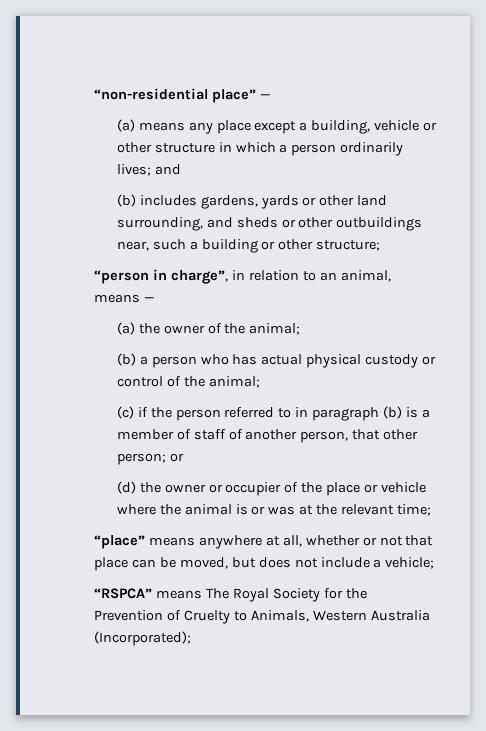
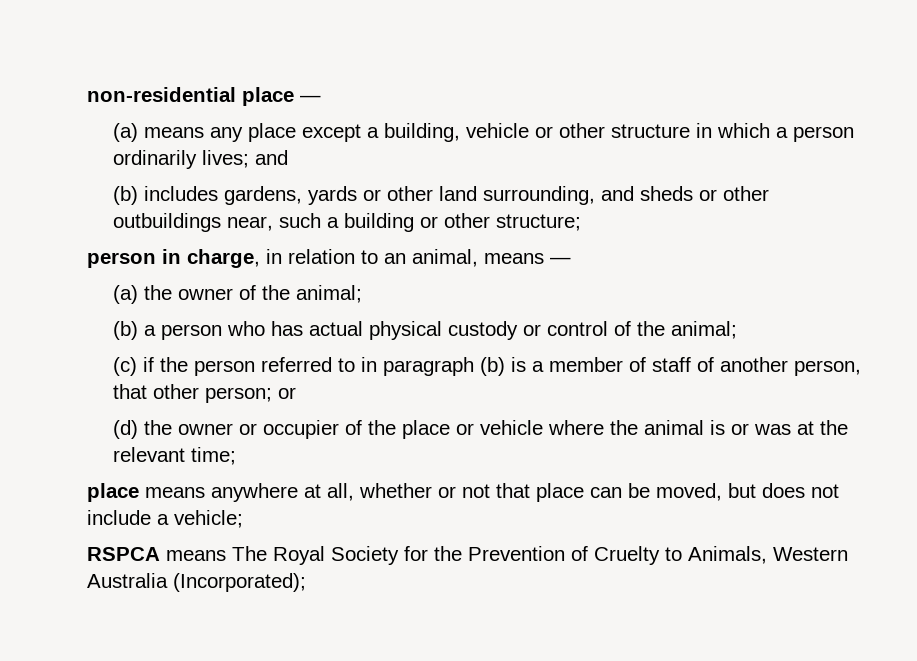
- “non-residential place” —
+ non-residential place —
- “person in charge”, in relation to an animal, means —
+ person in charge, in relation to an animal, means —
- “place” means anywhere at all, whether or not that place can be moved, but does not include a vehicle;
+ place means anywhere at all, whether or not that place can be moved, but does not include a vehicle;
- “RSPCA” means The Royal Society for the Prevention of Cruelty to Animals, Western Australia (Incorporated);
+ RSPCA means The Royal Society for the Prevention of Cruelty to Animals, Western Australia (Incorporated);

